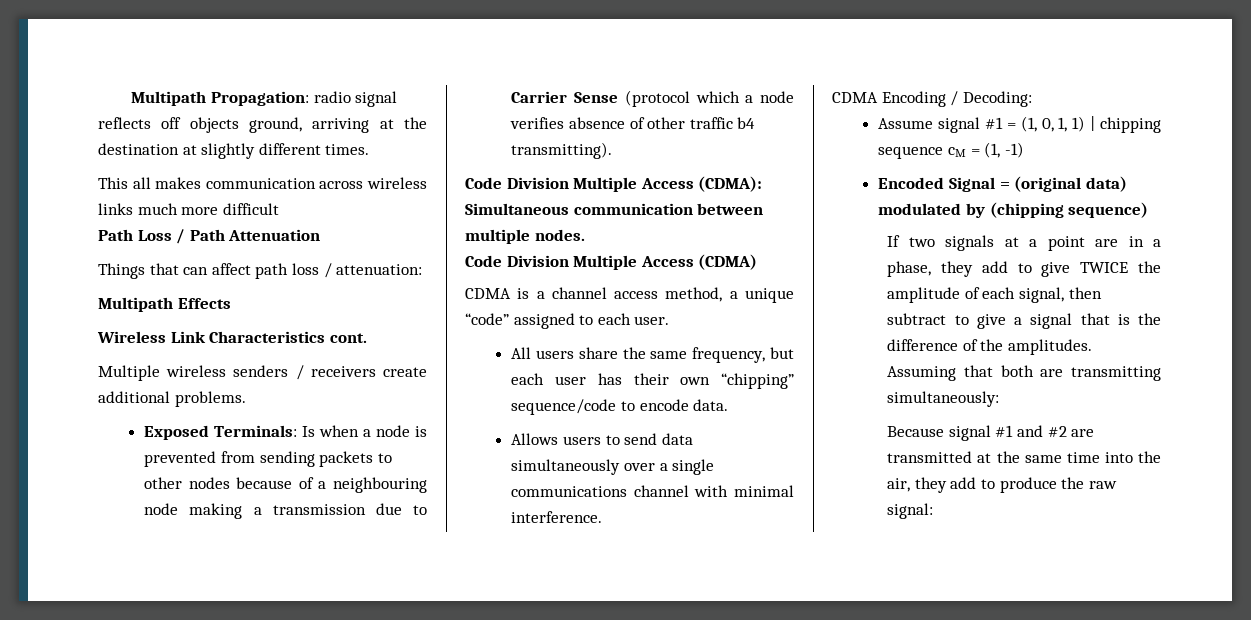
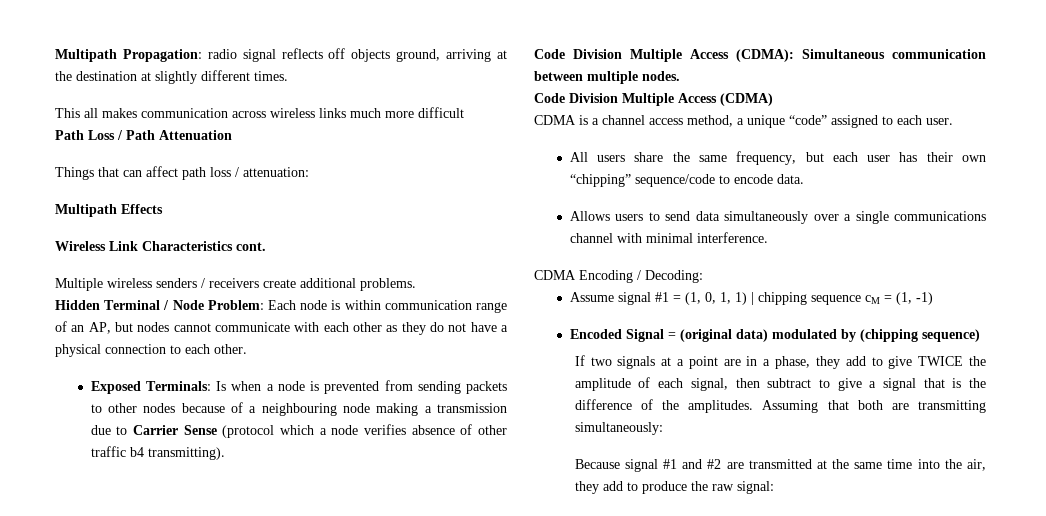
+ Hidden Terminal / Node Problem: Each node is within communication range of an AP, but nodes cannot communicate with each other as they do not have a physical connection to each other.

